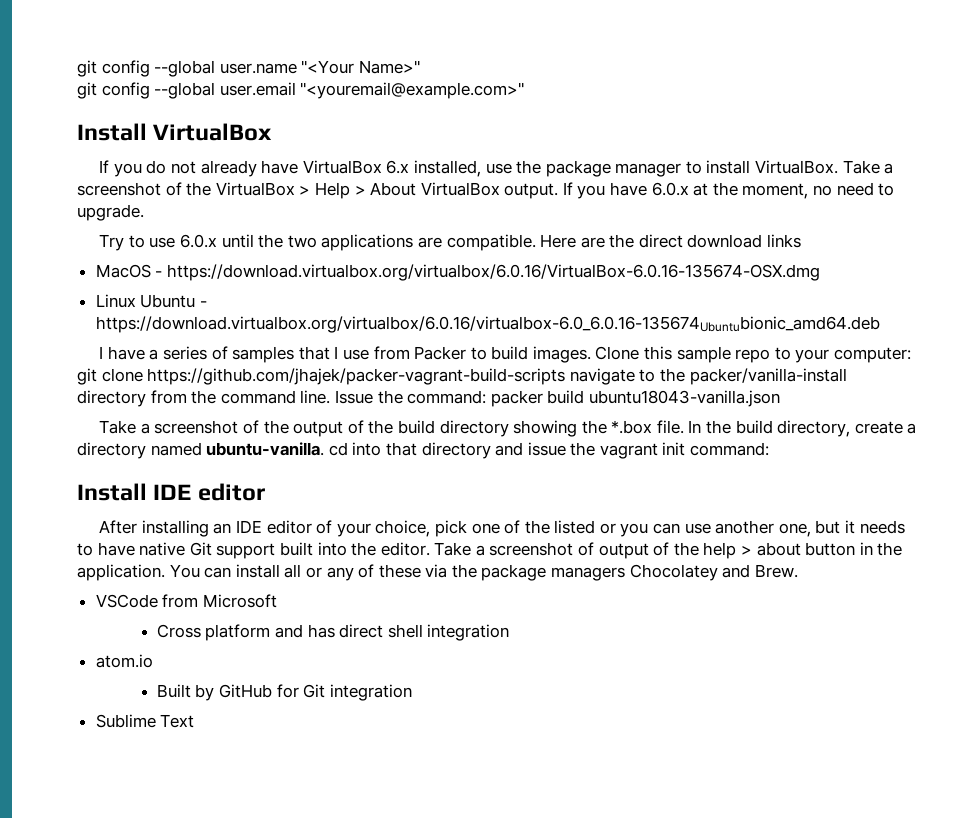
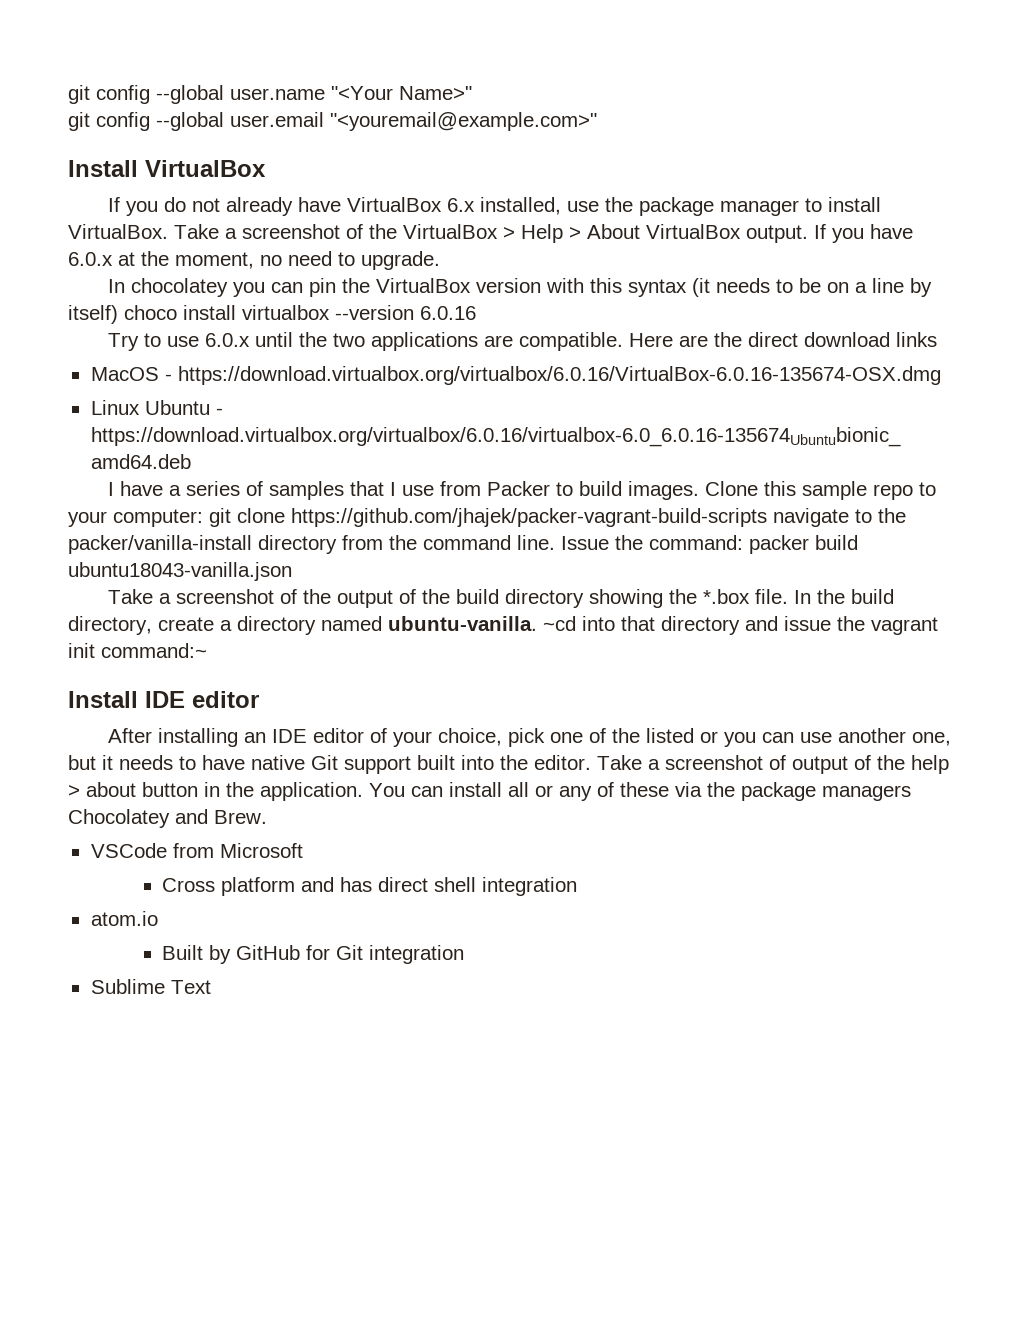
+ In chocolatey you can pin the VirtualBox version with this syntax (it needs to be on a line by itself) choco install virtualbox --version 6.0.16
- In the build directory, create a directory named ubuntu-vanilla. cd into that directory and issue the vagrant init command:
+ In the build directory, create a directory named ubuntu-vanilla. ~cd into that directory and issue the vagrant init command:~

